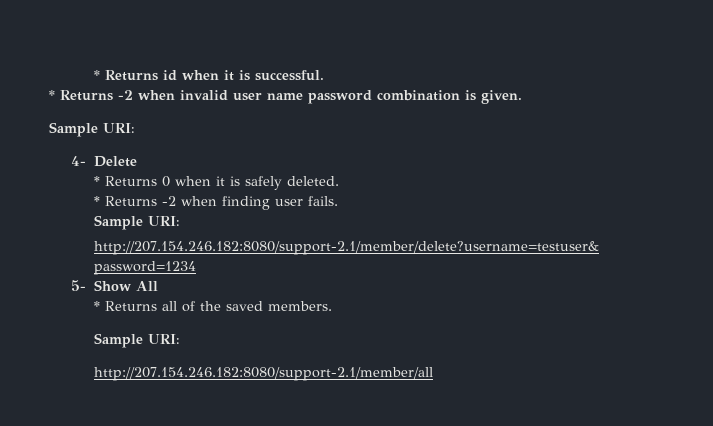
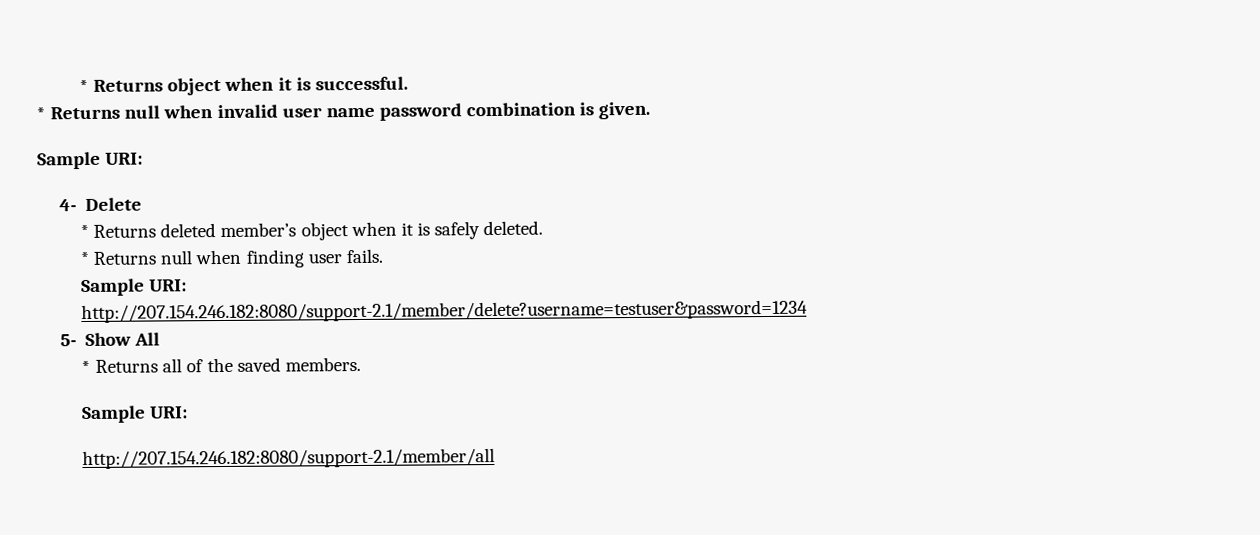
- * Returns id when it is successful.
+ * Returns object when it is successful.
- * Returns -2 when invalid user name password combination is given.
+ * Returns null when invalid user name password combination is given.
- * Returns 0 when it is safely deleted.
+ * Returns deleted member’s object when it is safely deleted.
- * Returns -2 when finding user fails.
+ * Returns null when finding user fails.

